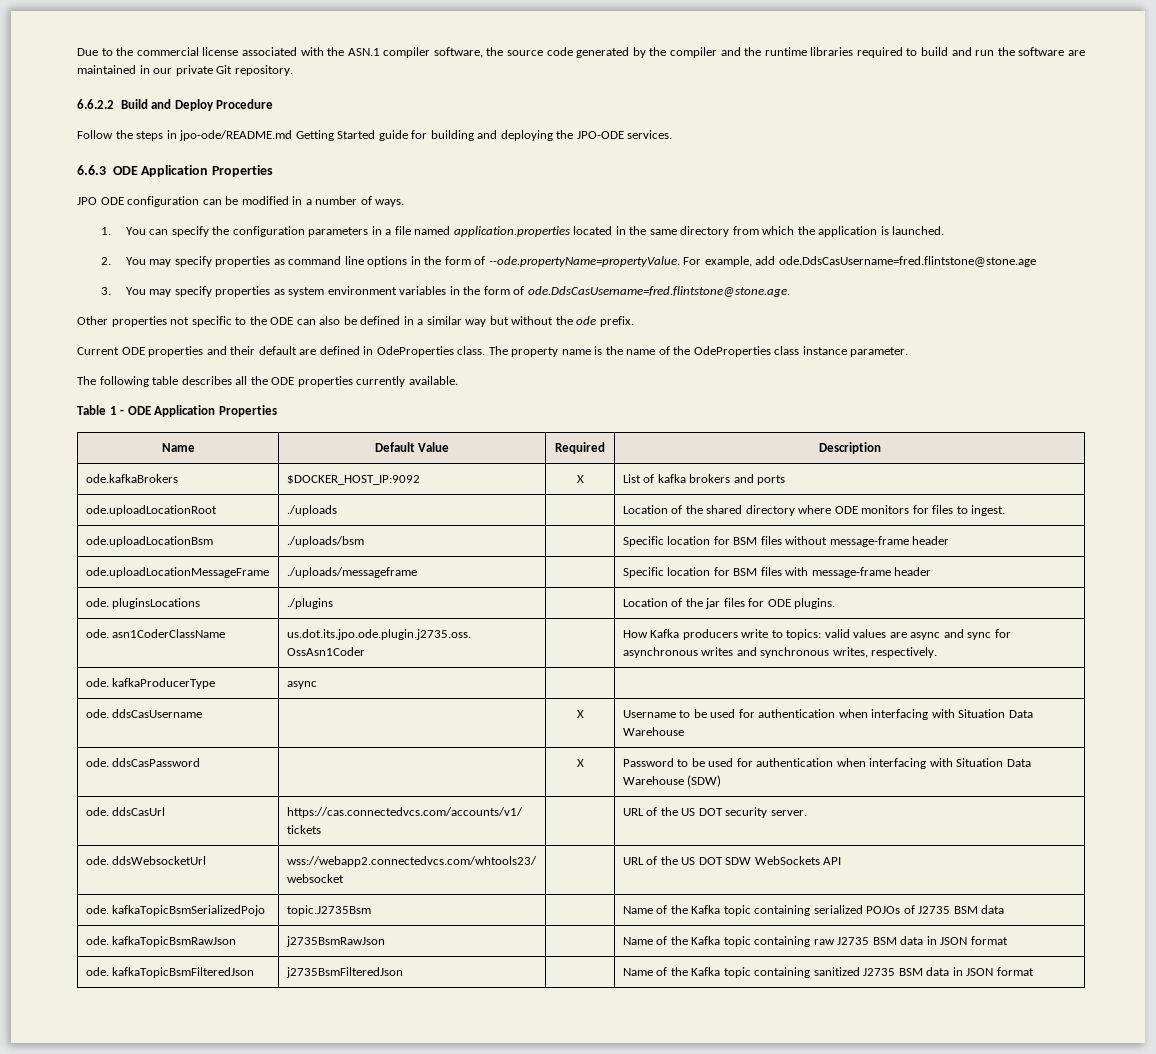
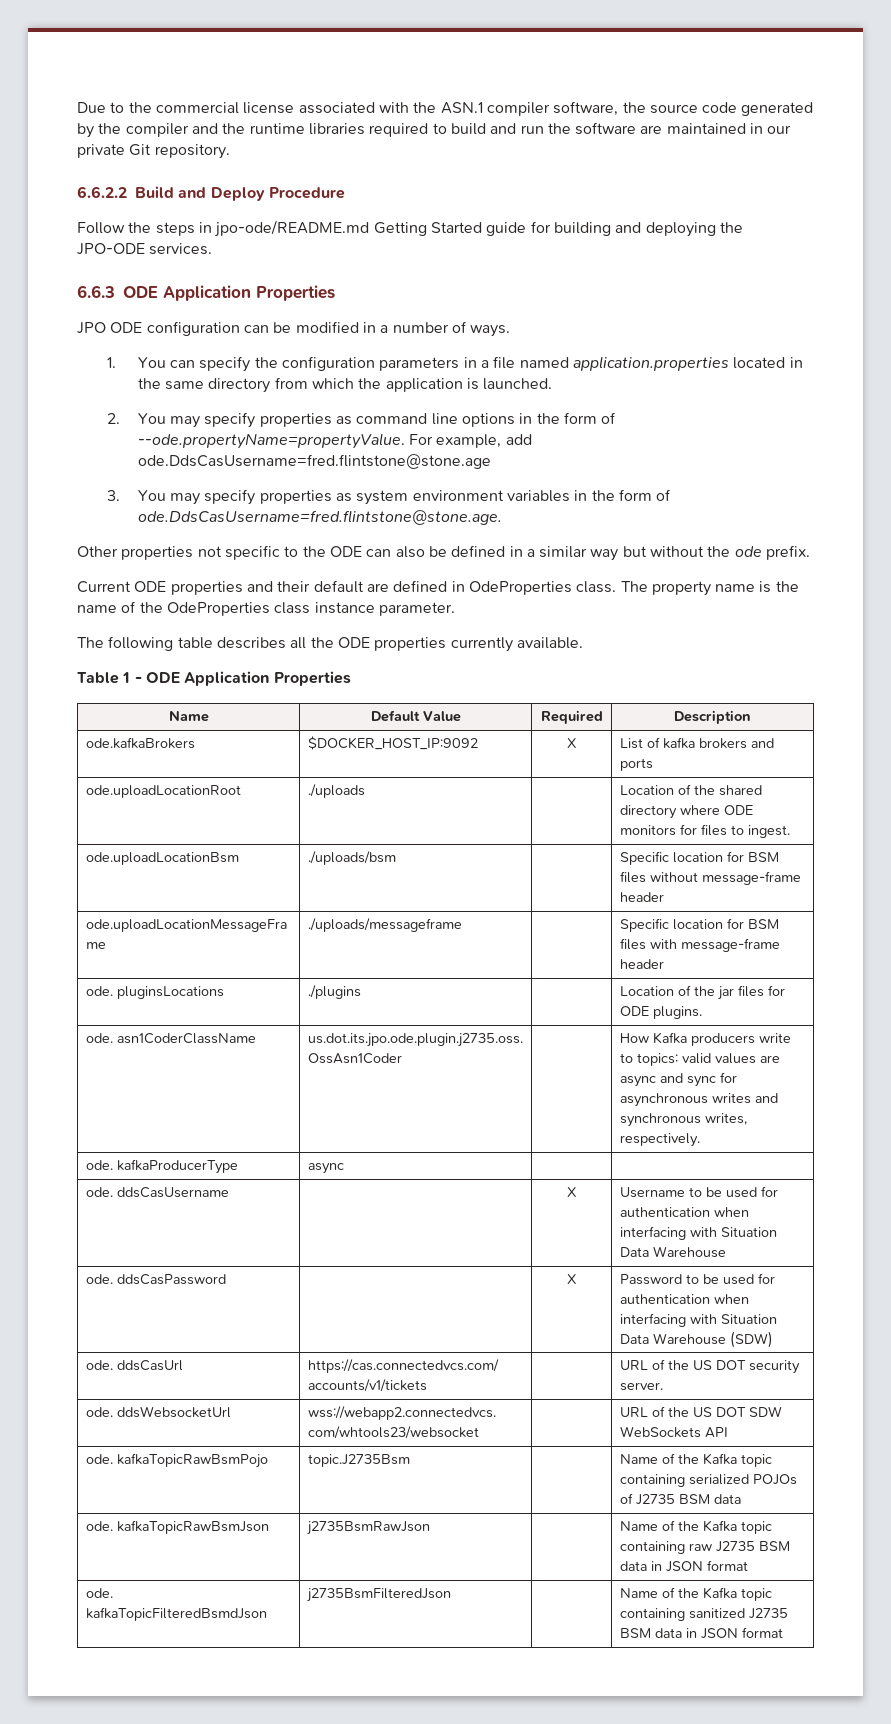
- ode. kafkaTopicBsmSerializedPojo | topic.J2735Bsm | | Name of the Kafka topic containing serialized POJOs of J2735 BSM data
+ ode. kafkaTopicRawBsmPojo | topic.J2735Bsm | | Name of the Kafka topic containing serialized POJOs of J2735 BSM data
- ode. kafkaTopicBsmRawJson | j2735BsmRawJson | | Name of the Kafka topic containing raw J2735 BSM data in JSON format
+ ode. kafkaTopicRawBsmJson | j2735BsmRawJson | | Name of the Kafka topic containing raw J2735 BSM data in JSON format
- ode. kafkaTopicBsmFilteredJson | j2735BsmFilteredJson | | Name of the Kafka topic containing sanitized J2735 BSM data in JSON format
+ ode. kafkaTopicFilteredBsmdJson | j2735BsmFilteredJson | | Name of the Kafka topic containing sanitized J2735 BSM data in JSON format

